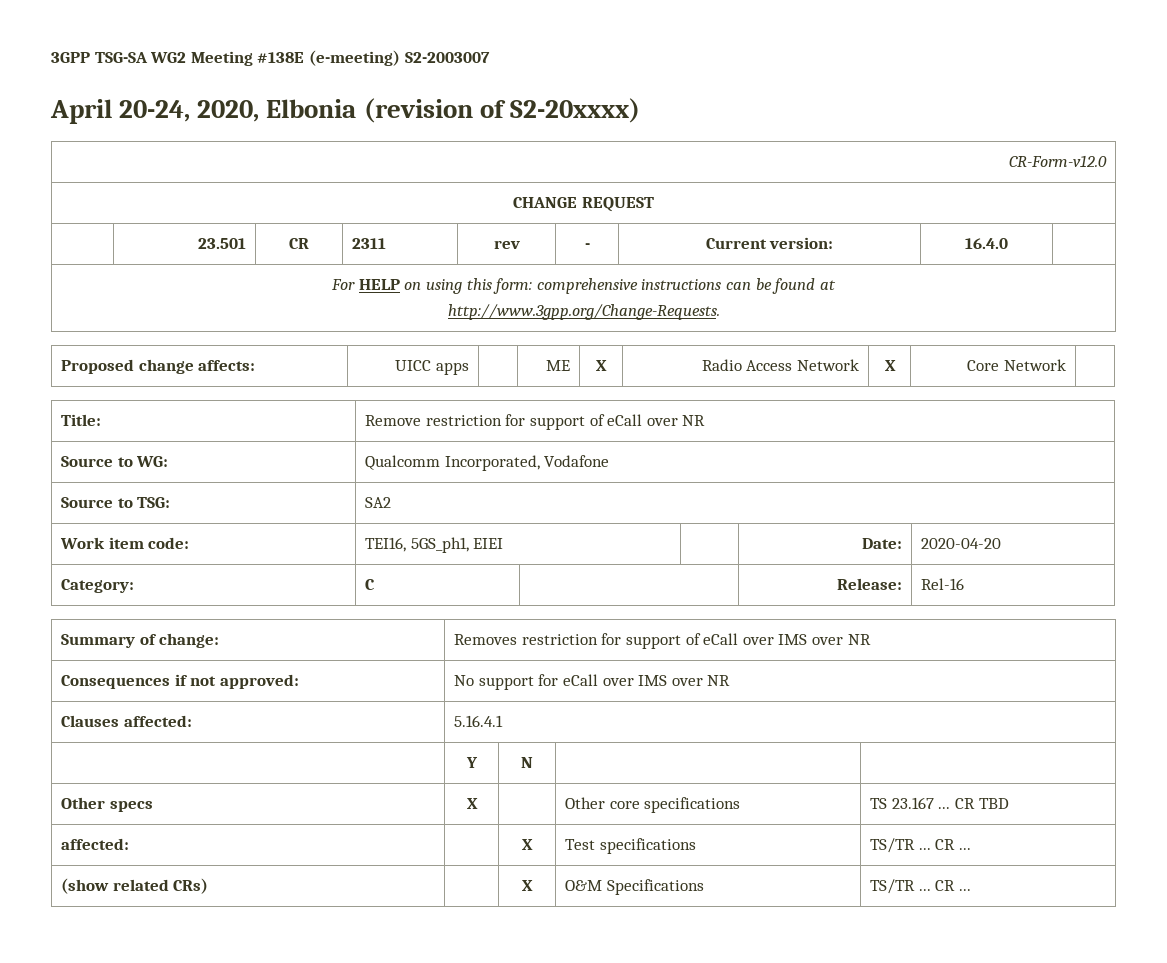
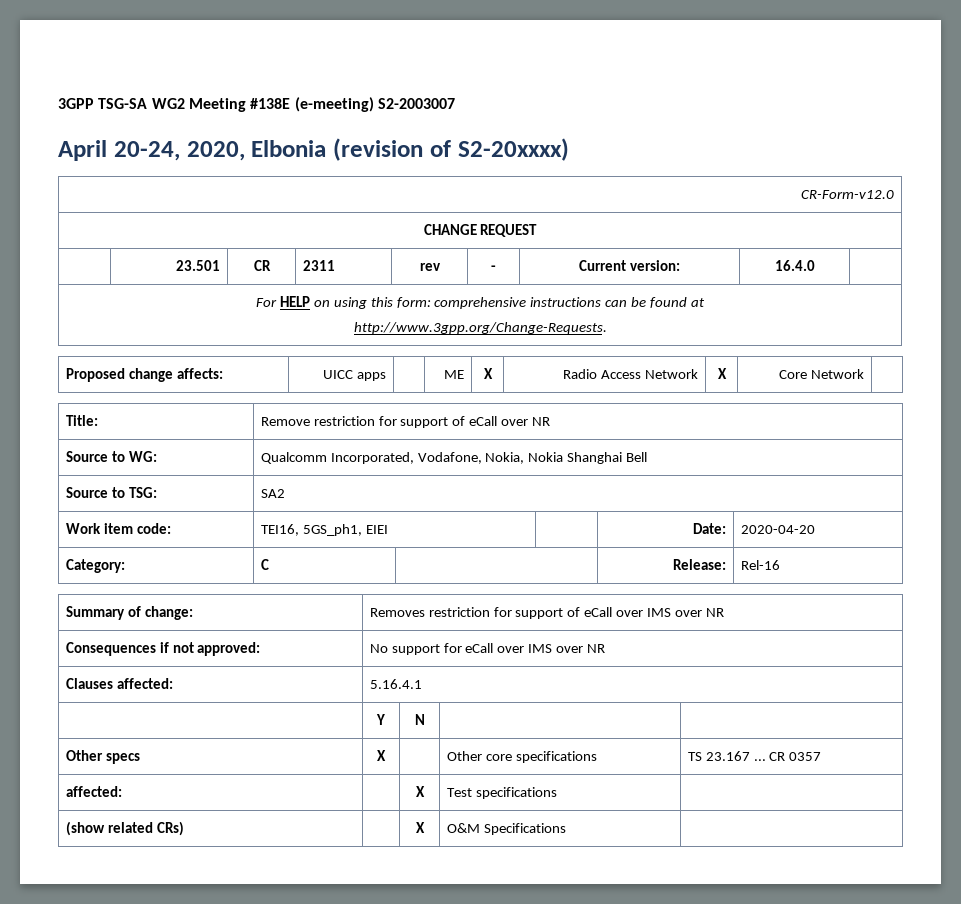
- Source to WG: | Qualcomm Incorporated, Vodafone
+ Source to WG: | Qualcomm Incorporated, Vodafone, Nokia, Nokia Shanghai Bell
- Other specs | X | | Other core specifications | TS 23.167 ... CR TBD
+ Other specs | X | | Other core specifications | TS 23.167 ... CR 0357
- affected: | | X | Test specifications | TS/TR ... CR ...
+ affected: | | X | Test specifications |
- (show related CRs) | | X | O&M Specifications | TS/TR ... CR ...
+ (show related CRs) | | X | O&M Specifications |

